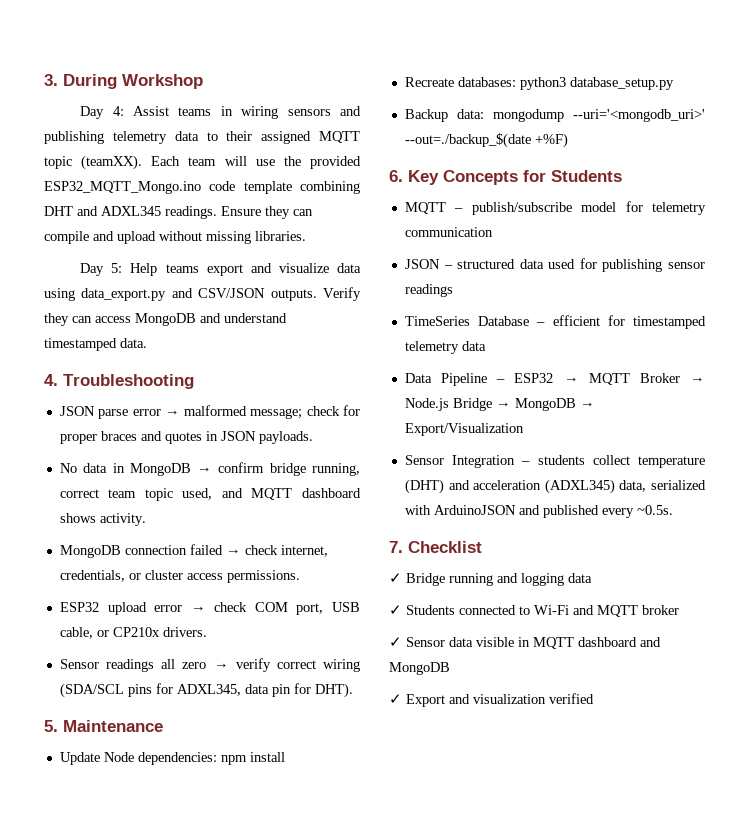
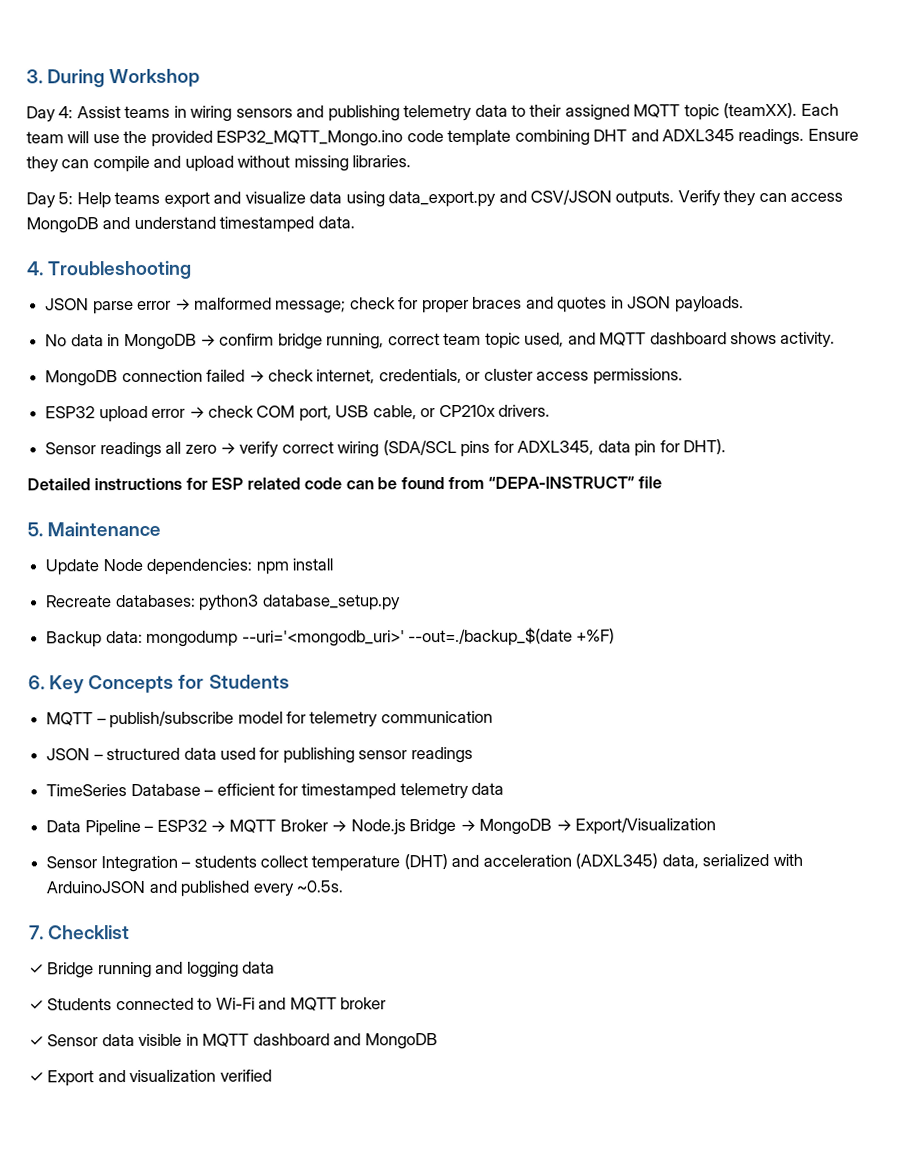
+ Detailed instructions for ESP related code can be found from “DEPA-INSTRUCT” file

